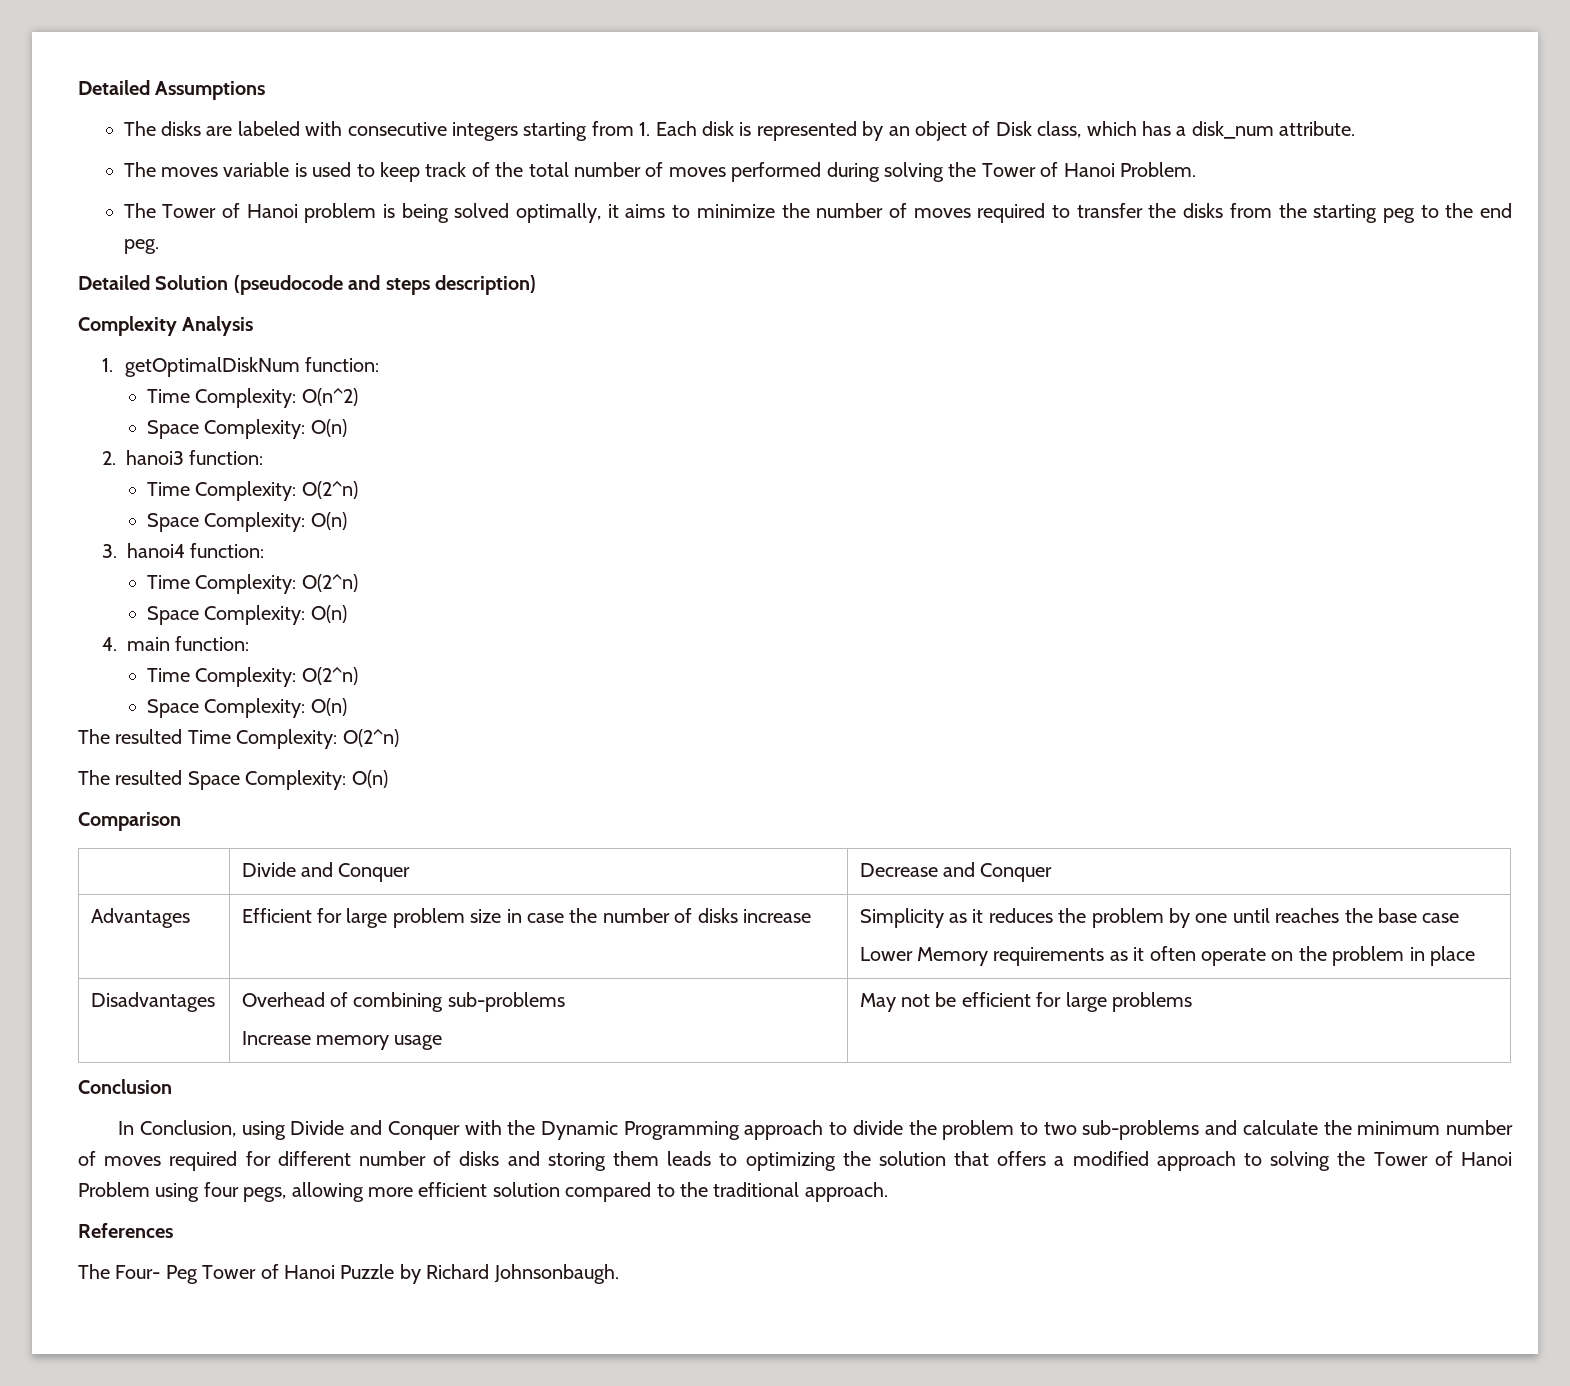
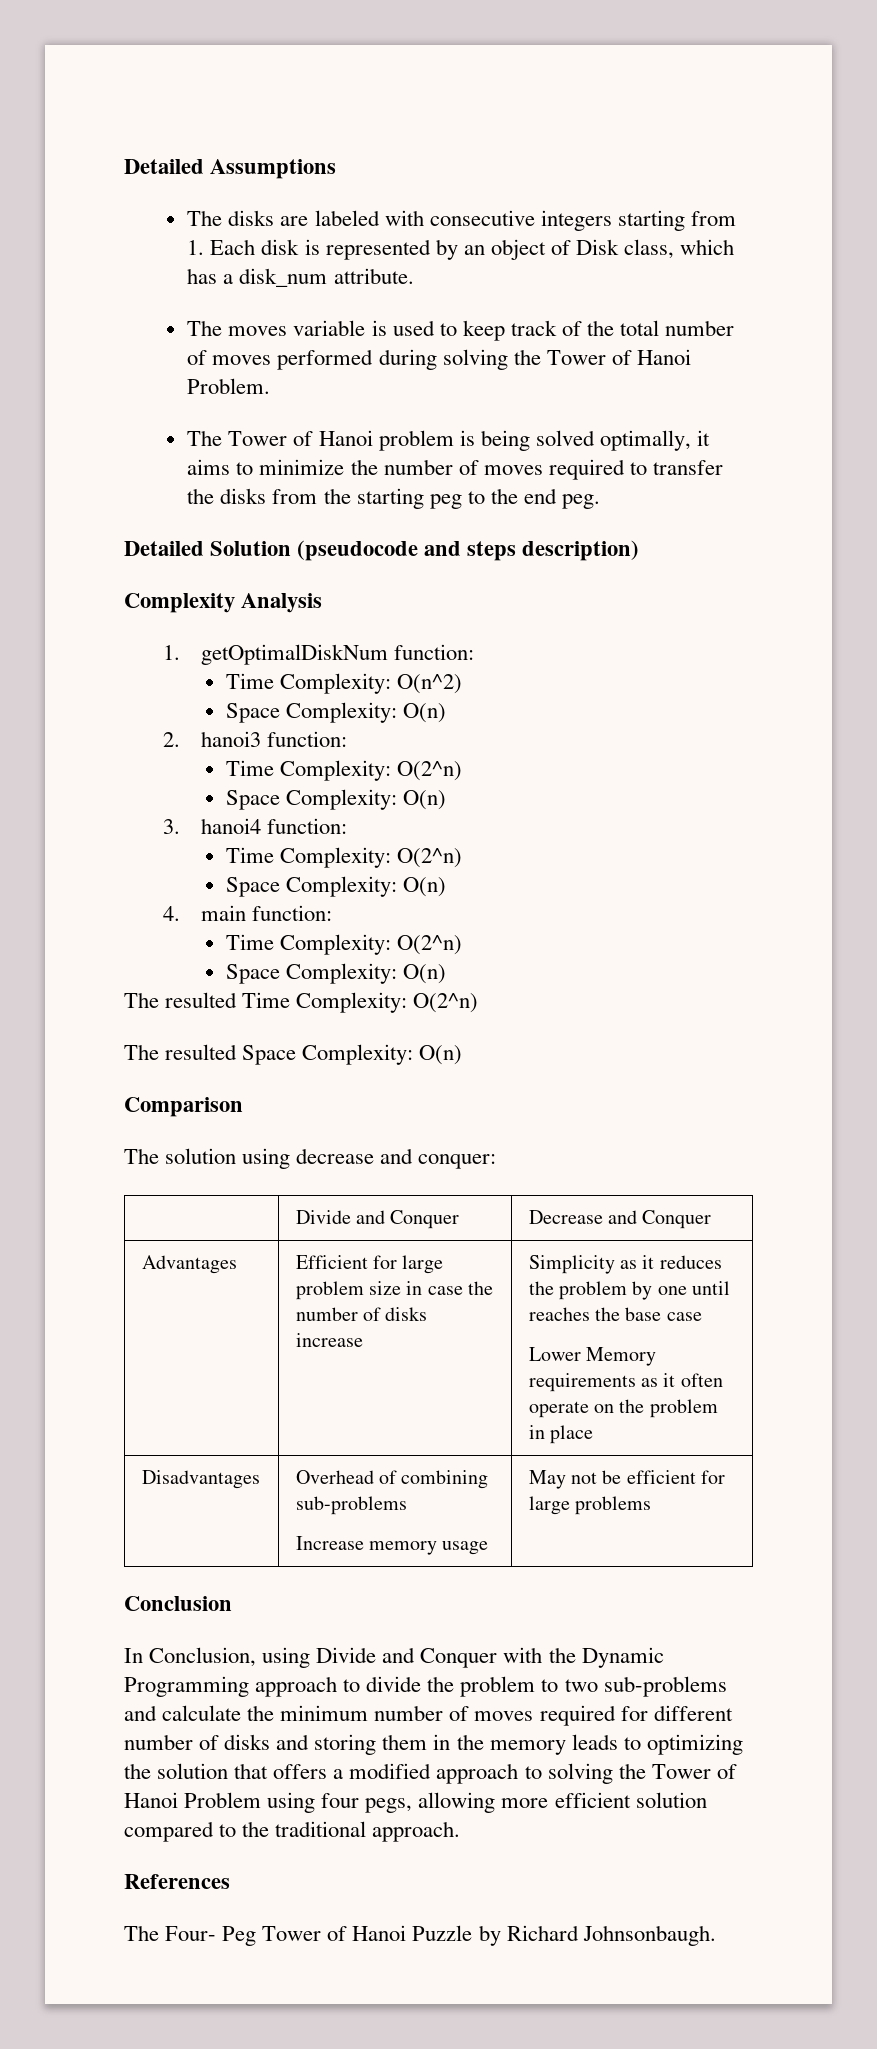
+ The solution using decrease and conquer:
- In Conclusion, using Divide and Conquer with the Dynamic Programming approach to divide the problem to two sub-problems and calculate the minimum number of moves required for different number of disks and storing them leads to optimizing the solution that offers a modified approach to solving the Tower of Hanoi Problem using four pegs, allowing more efficient solution compared to the traditional approach.
+ In Conclusion, using Divide and Conquer with the Dynamic Programming approach to divide the problem to two sub-problems and calculate the minimum number of moves required for different number of disks and storing them in the memory leads to optimizing the solution that offers a modified approach to solving the Tower of Hanoi Problem using four pegs, allowing more efficient solution compared to the traditional approach.

